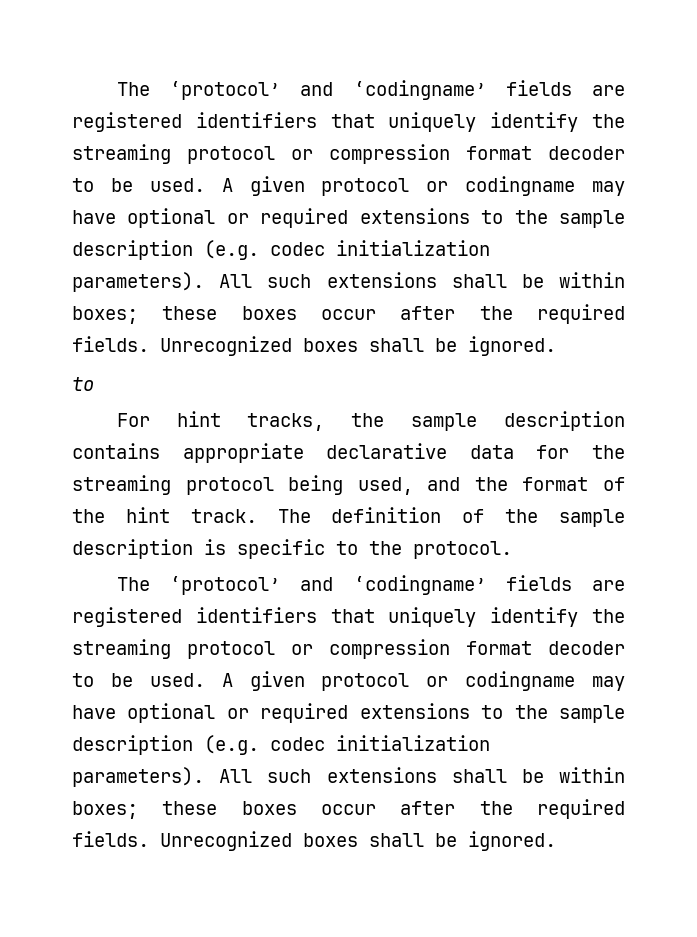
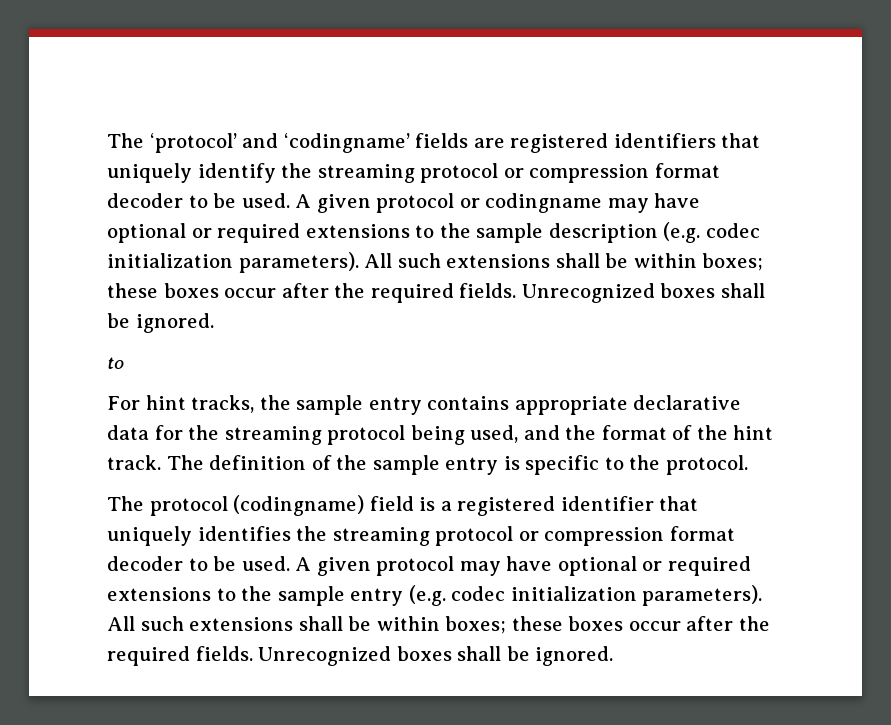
- For hint tracks, the sample description contains appropriate declarative data for the streaming protocol being used, and the format of the hint track.
+ For hint tracks, the sample entry contains appropriate declarative data for the streaming protocol being used, and the format of the hint track.
- The definition of the sample description is specific to the protocol.
- The ‘protocol’ and ‘codingname’ fields are registered identifiers that uniquely identify the streaming protocol or compression format decoder to be used. A given protocol or codingname may have optional or required extensions to the sample description (e.g. codec initialization parameters).
+ The definition of the sample entry is specific to the protocol.
+ The protocol (codingname) field is a registered identifier that uniquely identifies the streaming protocol or compression format decoder to be used. A given protocol may have optional or required extensions to the sample entry (e.g. codec initialization parameters).

